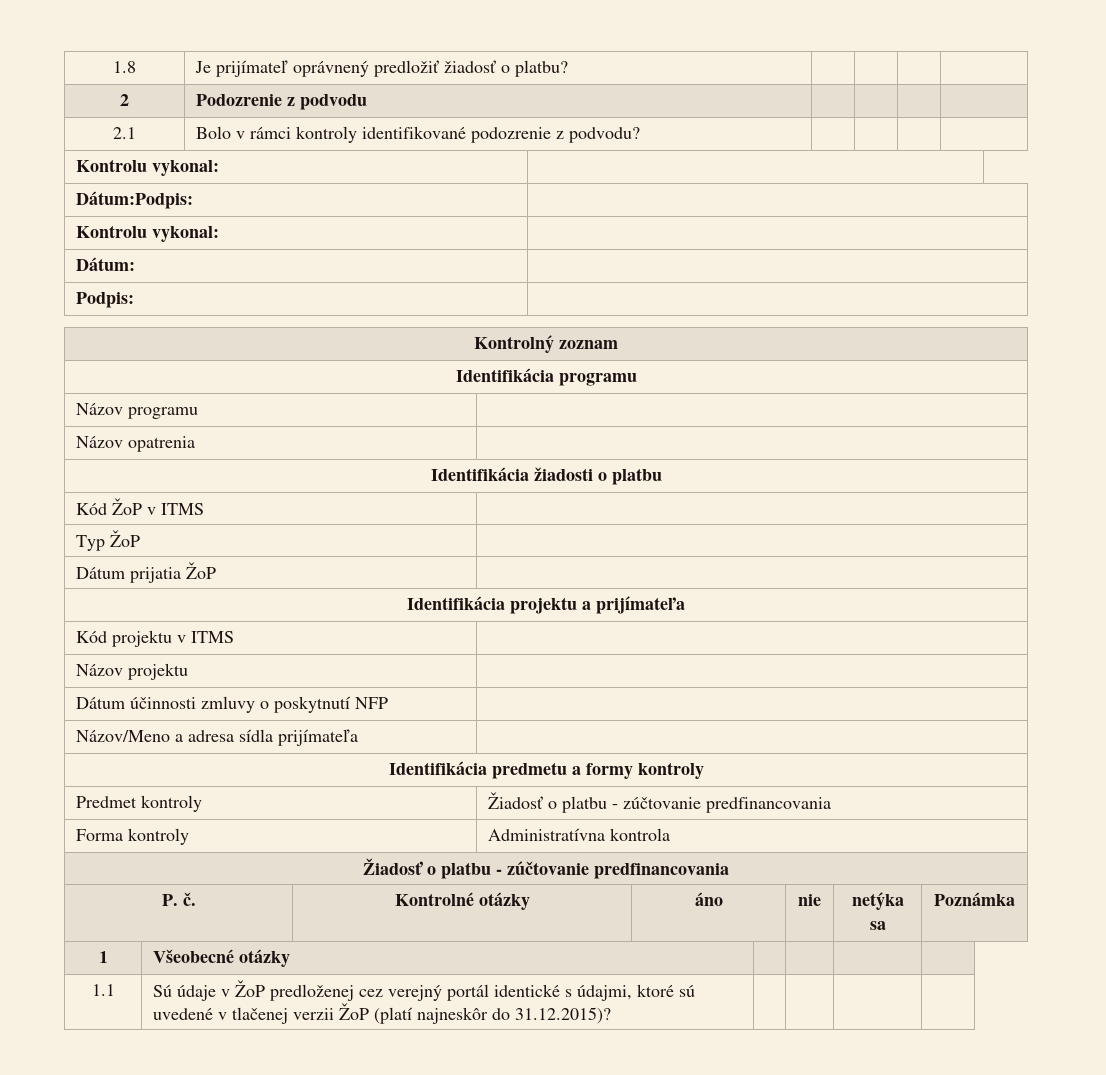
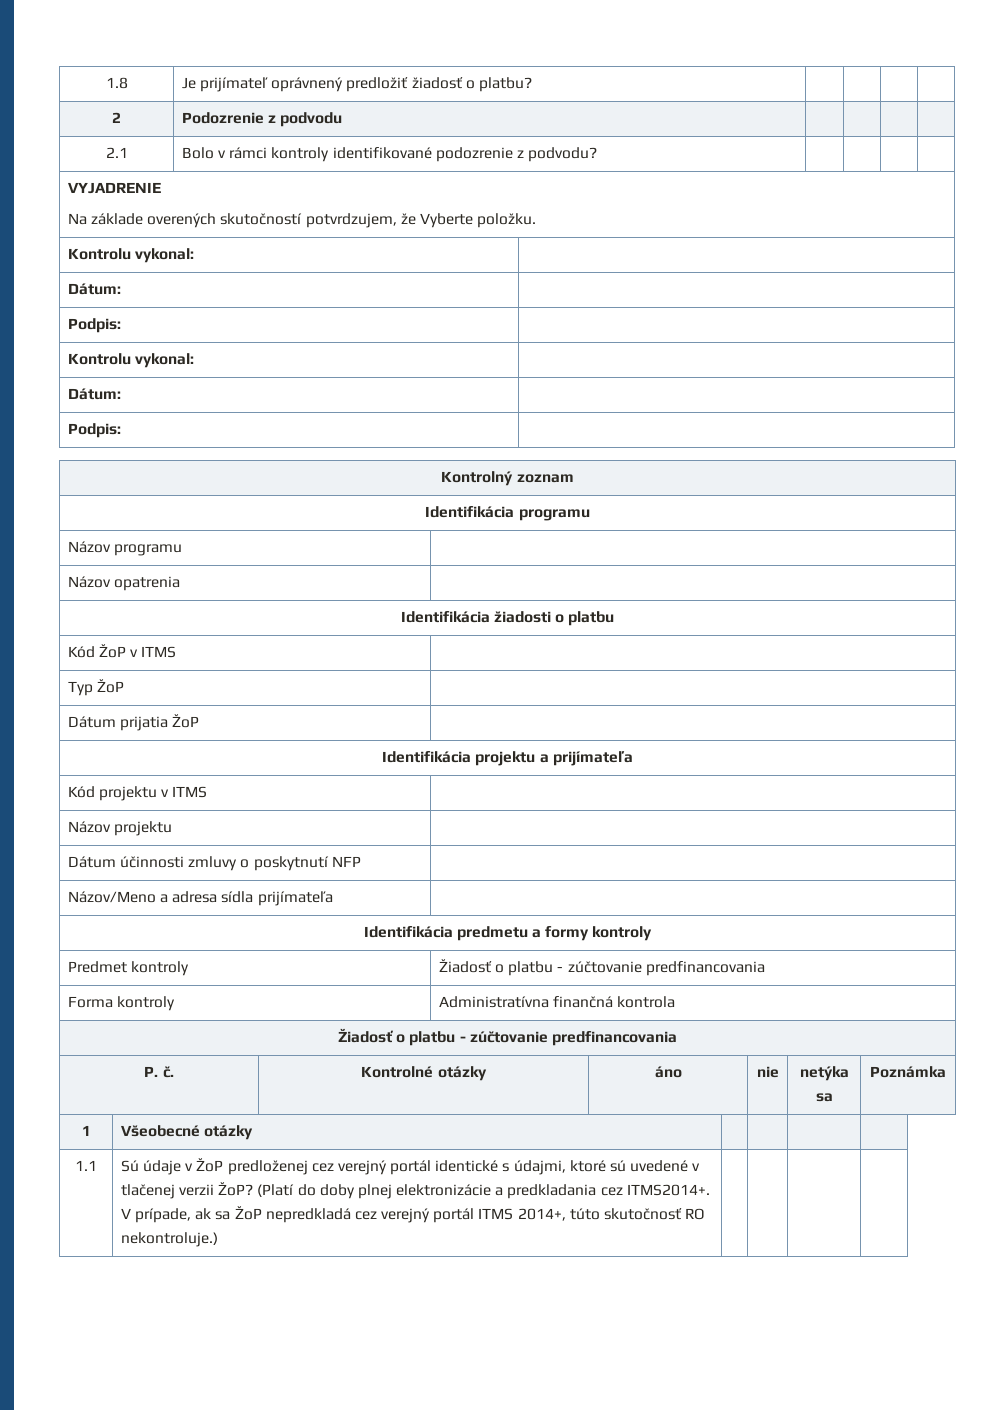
  2.1 | Bolo v rámci kontroly identifikované podozrenie z podvodu? | | | |
+ VYJADRENIE
+ Na základe overených skutočností potvrdzujem, že Vyberte položku.
  Kontrolu vykonal: |
- Dátum:Podpis: |
+ Dátum: |
+ Podpis: |
- Forma kontroly | Administratívna kontrola
+ Forma kontroly | Administratívna finančná kontrola
- Sú údaje v ŽoP predloženej cez verejný portál identické s údajmi, ktoré sú uvedené v tlačenej verzii ŽoP (platí najneskôr do 31.12.2015)?
+ Sú údaje v ŽoP predloženej cez verejný portál identické s údajmi, ktoré sú uvedené v tlačenej verzii ŽoP? (Platí do doby plnej elektronizácie a predkladania cez ITMS2014+. V prípade, ak sa ŽoP nepredkladá cez verejný portál ITMS 2014+, túto skutočnosť RO nekontroluje.)

